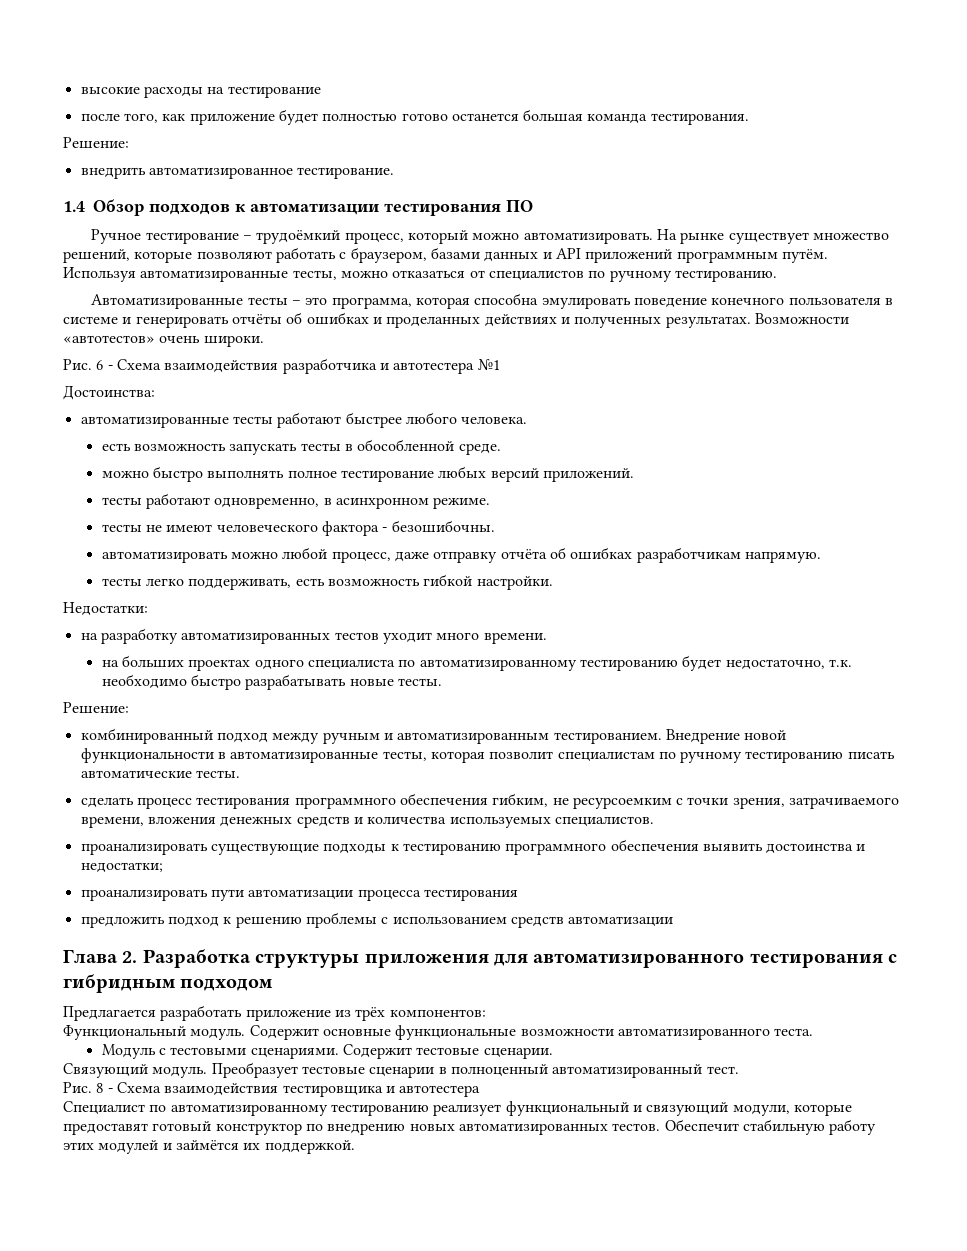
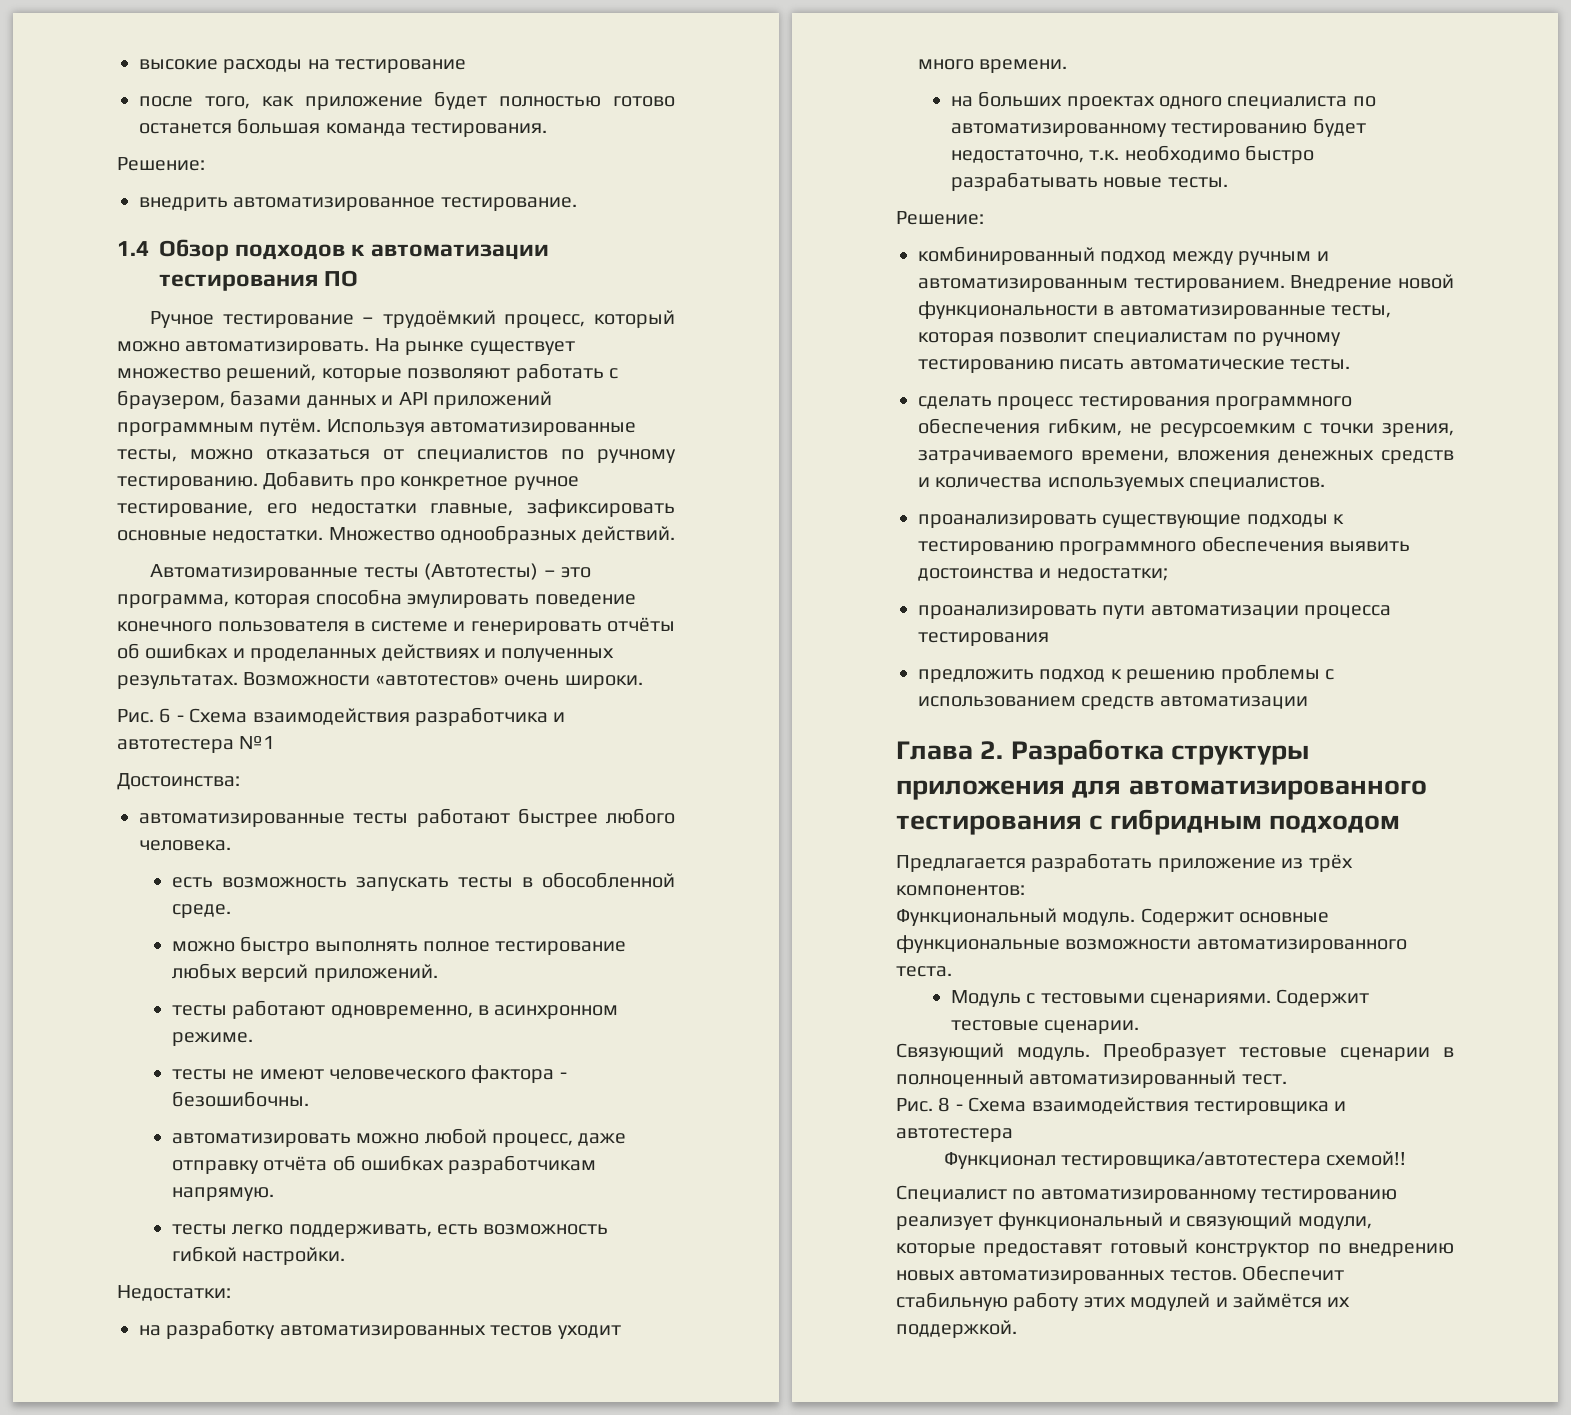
+ Добавить про конкретное ручное тестирование, его недостатки главные, зафиксировать основные недостатки. Множество однообразных действий.
- Автоматизированные тесты – это программа, которая способна эмулировать поведение конечного пользователя в системе и генерировать отчёты об ошибках и проделанных действиях и полученных результатах.
+ Автоматизированные тесты (Автотесты) – это программа, которая способна эмулировать поведение конечного пользователя в системе и генерировать отчёты об ошибках и проделанных действиях и полученных результатах.
+ Функционал тестировщика/автотестера схемой!!

